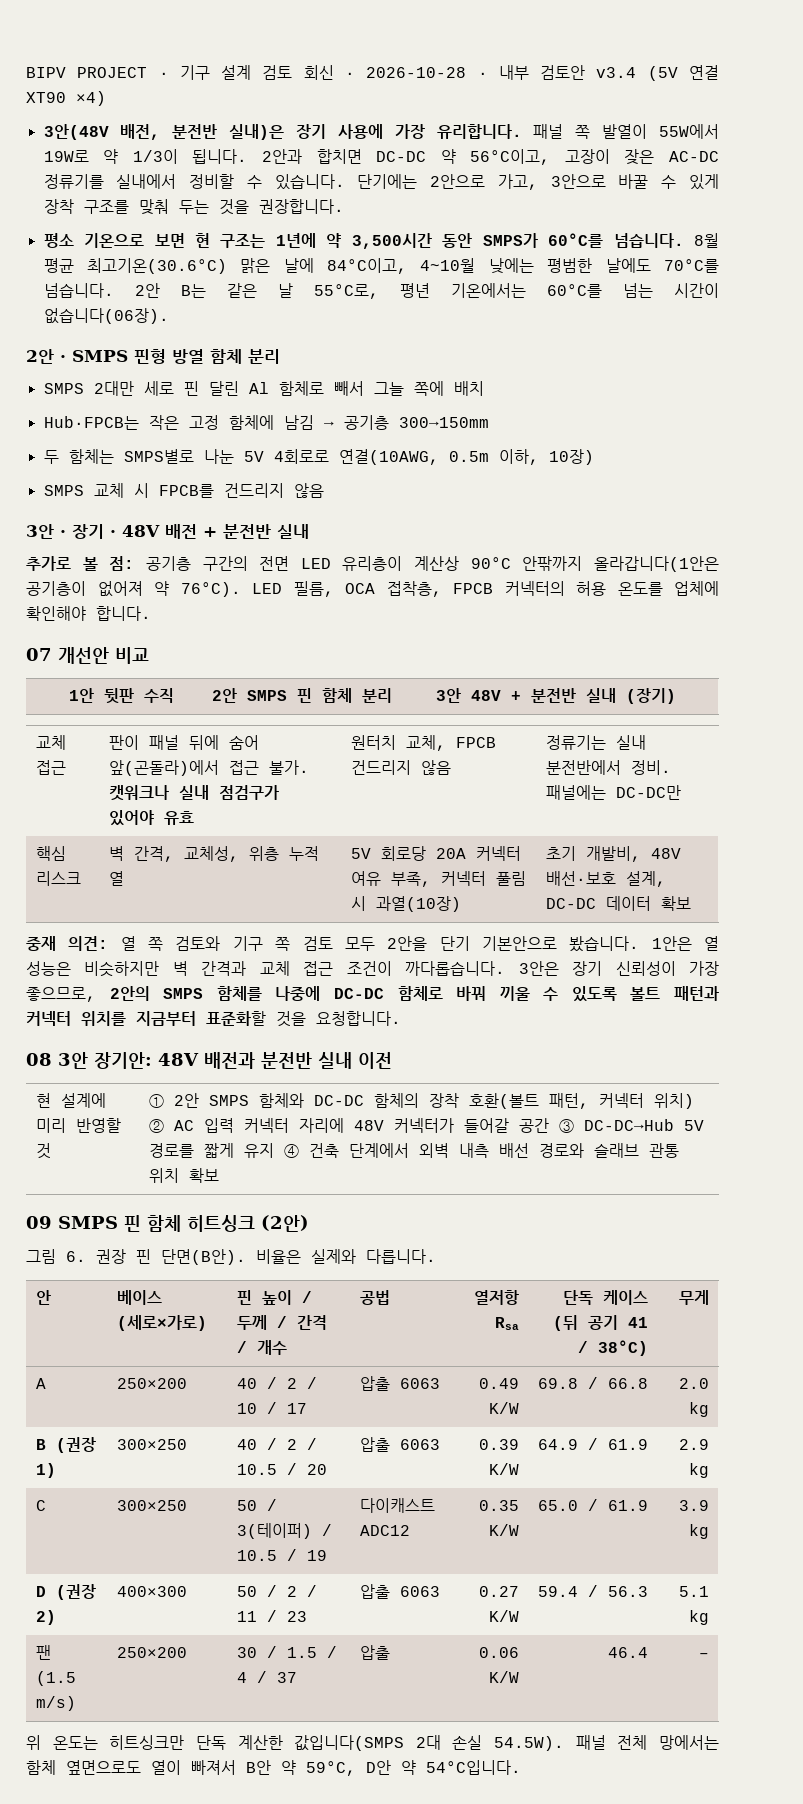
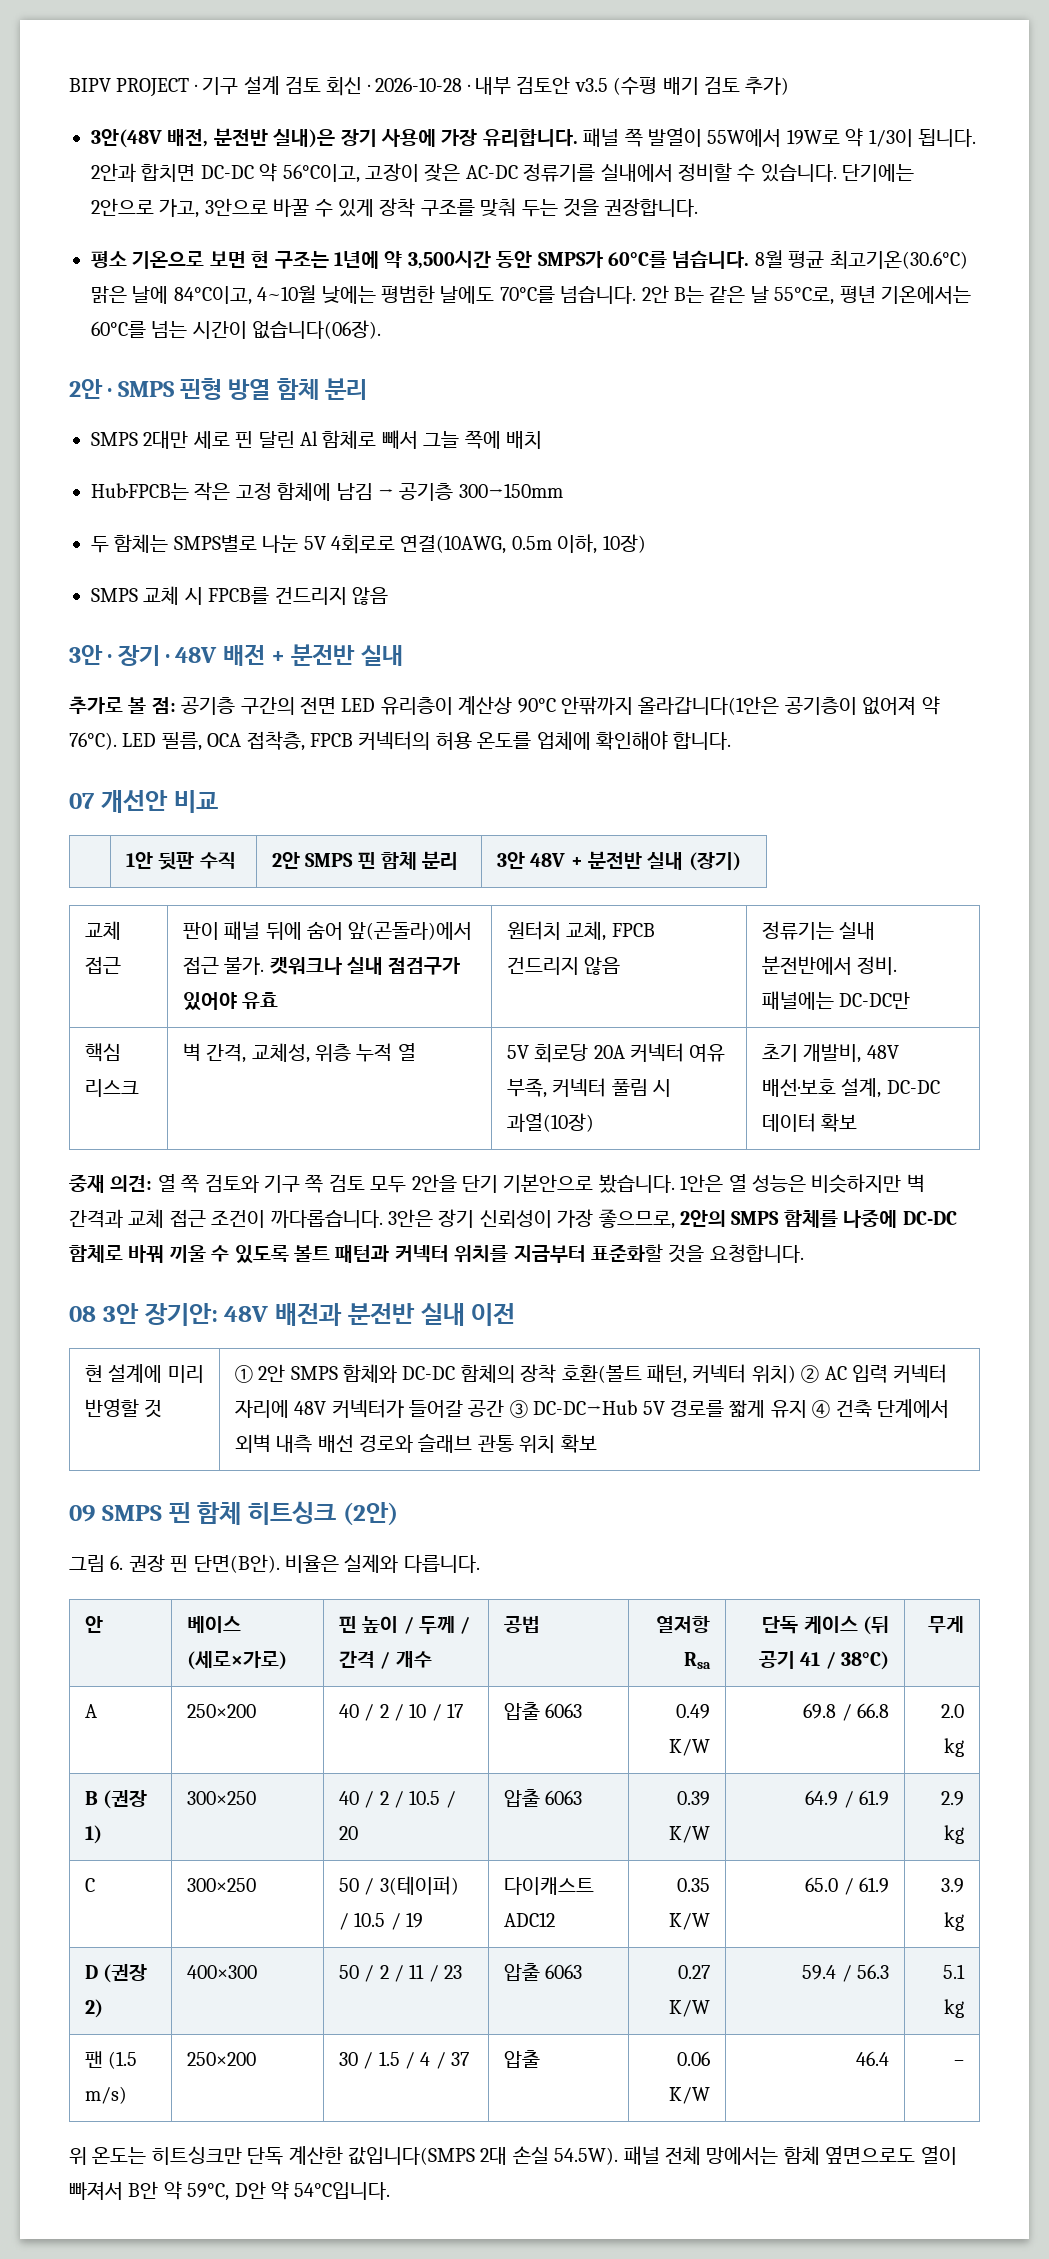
- BIPV PROJECT · 기구 설계 검토 회신 · 2026-10-28 · 내부 검토안 v3.4 (5V 연결 XT90 ×4)
+ BIPV PROJECT · 기구 설계 검토 회신 · 2026-10-28 · 내부 검토안 v3.5 (수평 배기 검토 추가)

